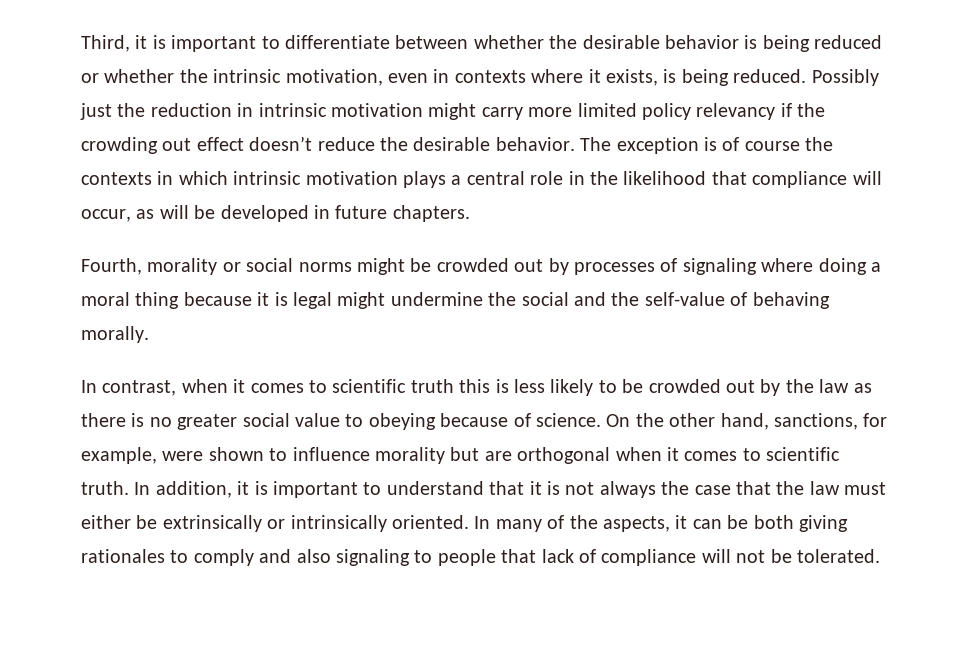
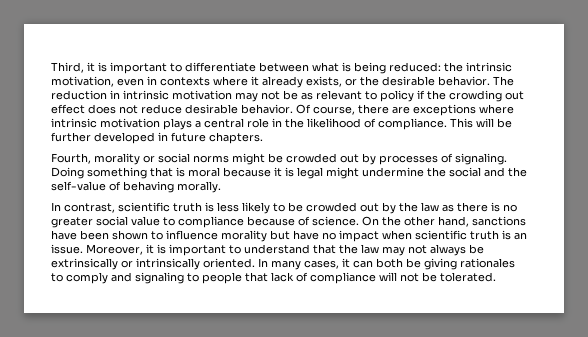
- Third, it is important to differentiate between whether the desirable behavior is being reduced or whether the intrinsic motivation, even in contexts where it exists, is being reduced. Possibly just the reduction in intrinsic motivation might carry more limited policy relevancy if the crowding out effect doesn’t reduce the desirable behavior. The exception is of course the contexts in which intrinsic motivation plays a central role in the likelihood that compliance will occur, as will be developed in future chapters.
+ Third, it is important to differentiate between what is being reduced: the intrinsic motivation, even in contexts where it already exists, or the desirable behavior. The reduction in intrinsic motivation may not be as relevant to policy if the crowding out effect does not reduce desirable behavior. Of course, there are exceptions where intrinsic motivation plays a central role in the likelihood of compliance. This will be further developed in future chapters.
- Fourth, morality or social norms might be crowded out by processes of signaling where doing a moral thing because it is legal might undermine the social and the self-value of behaving morally.
+ Fourth, morality or social norms might be crowded out by processes of signaling. Doing something that is moral because it is legal might undermine the social and the self-value of behaving morally.
- In contrast, when it comes to scientific truth this is less likely to be crowded out by the law as there is no greater social value to obeying because of science.
+ In contrast, scientific truth is less likely to be crowded out by the law as there is no greater social value to compliance because of science.
- On the other hand, sanctions, for example, were shown to influence morality but are orthogonal when it comes to scientific truth. In addition, it is important to understand that it is not always the case that the law must either be extrinsically or intrinsically oriented.
+ On the other hand, sanctions have been shown to influence morality but have no impact when scientific truth is an issue. Moreover, it is important to understand that the law may not always be extrinsically or intrinsically oriented.
- In many of the aspects, it can be both giving rationales to comply and also signaling to people that lack of compliance will not be tolerated.
+ In many cases, it can both be giving rationales to comply and signaling to people that lack of compliance will not be tolerated.

